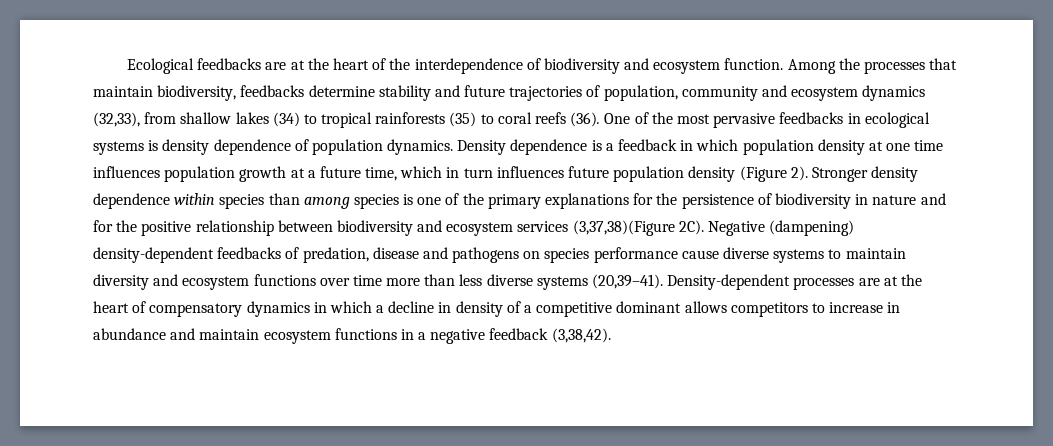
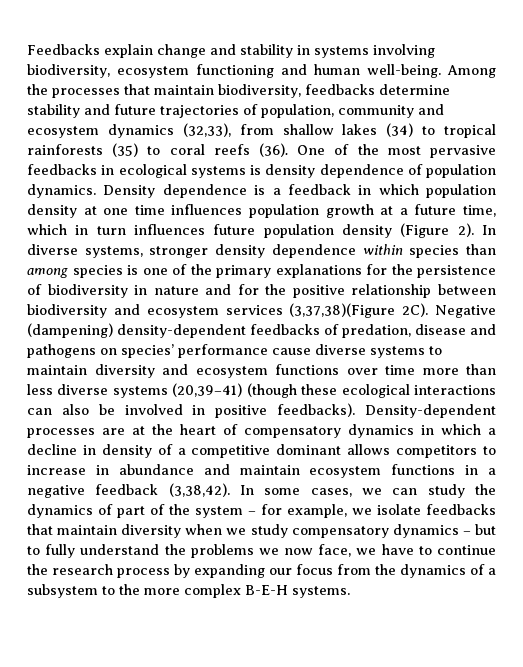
- Ecological feedbacks are at the heart of the interdependence of biodiversity and ecosystem function.
+ Feedbacks explain change and stability in systems involving biodiversity, ecosystem functioning and human well-being.
- Stronger density dependence within species than among species is one of the primary explanations for the persistence of biodiversity in nature and for the positive relationship between biodiversity and ecosystem services (3,37,38)(Figure 2C).
+ In diverse systems, stronger density dependence within species than among species is one of the primary explanations for the persistence of biodiversity in nature and for the positive relationship between biodiversity and ecosystem services (3,37,38)(Figure 2C).
- Negative (dampening) density-dependent feedbacks of predation, disease and pathogens on species performance cause diverse systems to maintain diversity and ecosystem functions over time more than less diverse systems (20,39–41).
+ Negative (dampening) density-dependent feedbacks of predation, disease and pathogens on species’ performance cause diverse systems to maintain diversity and ecosystem functions over time more than less diverse systems (20,39–41) (though these ecological interactions can also be involved in positive feedbacks).
+ In some cases, we can study the dynamics of part of the system – for example, we isolate feedbacks that maintain diversity when we study compensatory dynamics – but to fully understand the problems we now face, we have to continue the research process by expanding our focus from the dynamics of a subsystem to the more complex B-E-H systems.

